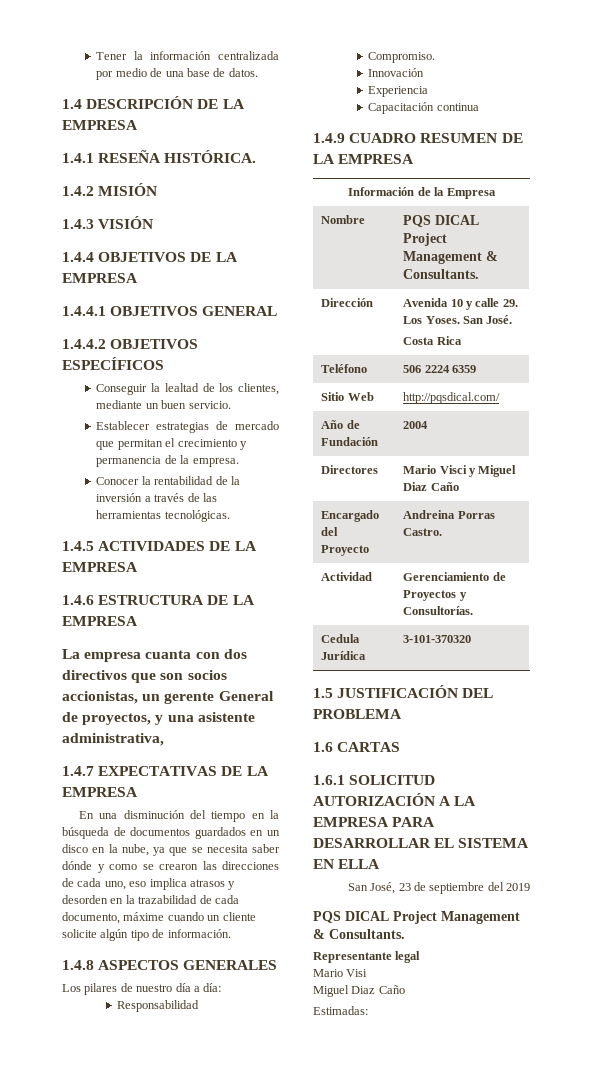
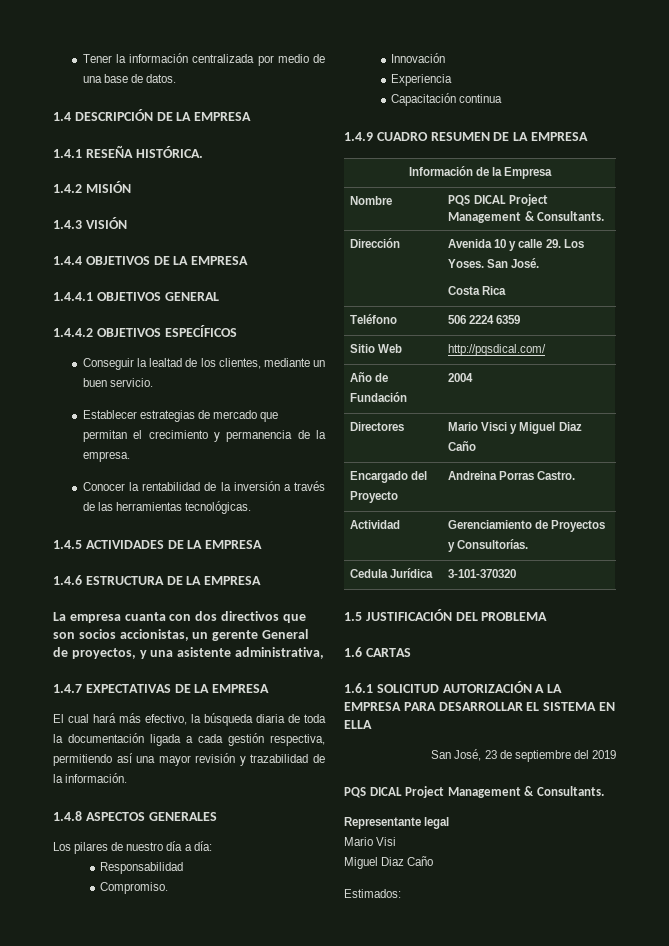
- En una disminución del tiempo en la búsqueda de documentos guardados en un disco en la nube, ya que se necesita saber dónde y como se crearon las direcciones de cada uno, eso implica atrasos y desorden en la trazabilidad de cada documento, máxime cuando un cliente solicite algún tipo de información.
+ El cual hará más efectivo, la búsqueda diaria de toda la documentación ligada a cada gestión respectiva, permitiendo así una mayor revisión y trazabilidad de la información.
- Estimadas:
+ Estimados:

